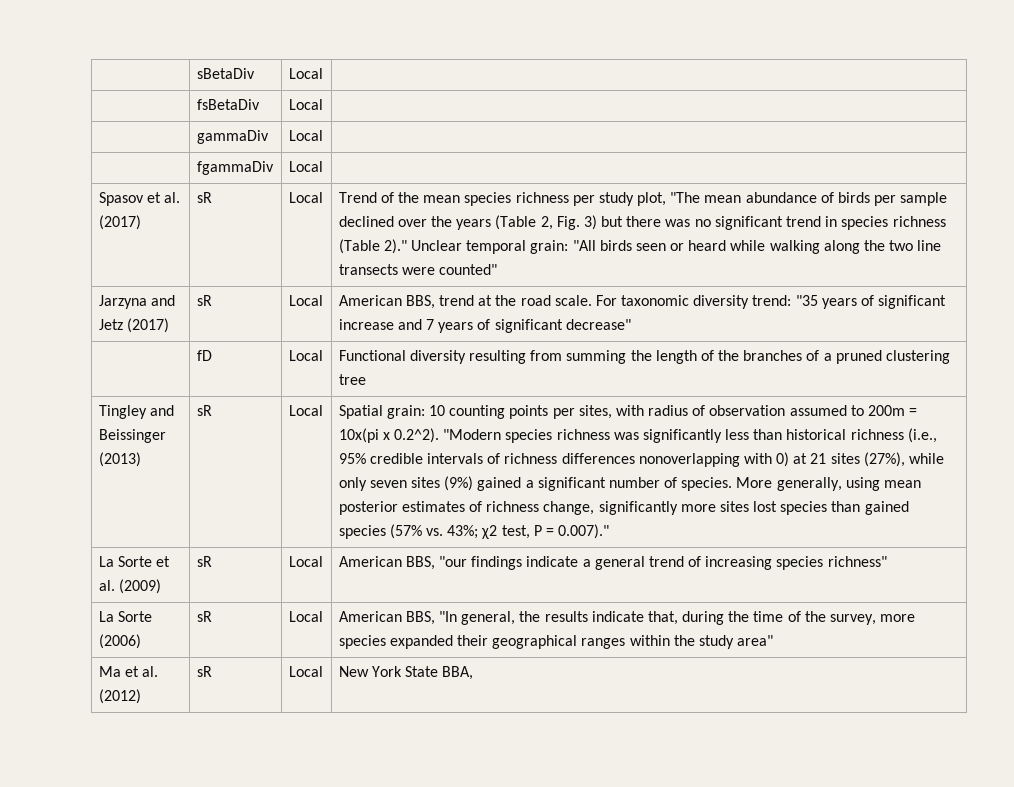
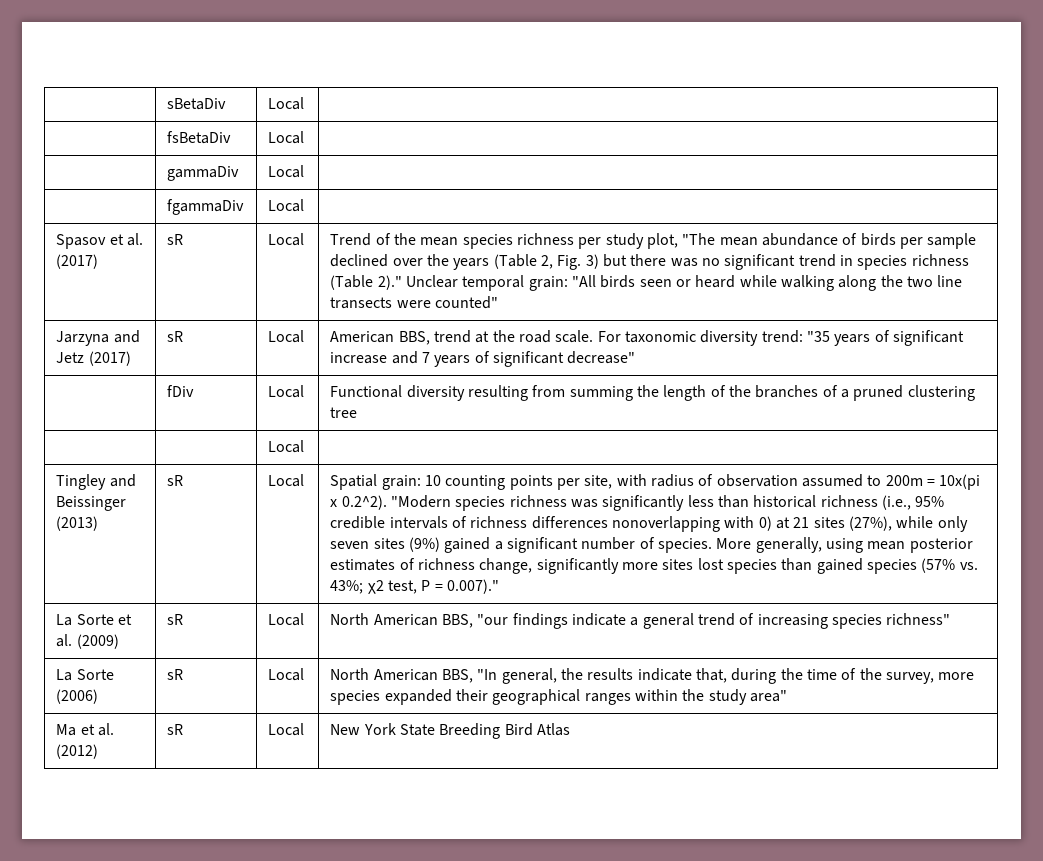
- | fD | Local | Functional diversity resulting from summing the length of the branches of a pruned clustering tree
+ | fDiv | Local | Functional diversity resulting from summing the length of the branches of a pruned clustering tree
+ | | Local |
- Spatial grain: 10 counting points per sites, with radius of observation assumed to 200m = 10x(pi x 0.2^2). "Modern species richness was significantly less than historical richness (i.e., 95% credible intervals of richness differences nonoverlapping with 0) at 21 sites (27%), while only seven sites (9%) gained a significant number of species.
+ Spatial grain: 10 counting points per site, with radius of observation assumed to 200m = 10x(pi x 0.2^2). "Modern species richness was significantly less than historical richness (i.e., 95% credible intervals of richness differences nonoverlapping with 0) at 21 sites (27%), while only seven sites (9%) gained a significant number of species.
- La Sorte et al. (2009) | sR | Local | American BBS, "our findings indicate a general trend of increasing species richness"
+ La Sorte et al. (2009) | sR | Local | North American BBS, "our findings indicate a general trend of increasing species richness"
- La Sorte (2006) | sR | Local | American BBS, "In general, the results indicate that, during the time of the survey, more species expanded their geographical ranges within the study area"
+ La Sorte (2006) | sR | Local | North American BBS, "In general, the results indicate that, during the time of the survey, more species expanded their geographical ranges within the study area"
- Ma et al. (2012) | sR | Local | New York State BBA,
+ Ma et al. (2012) | sR | Local | New York State Breeding Bird Atlas

